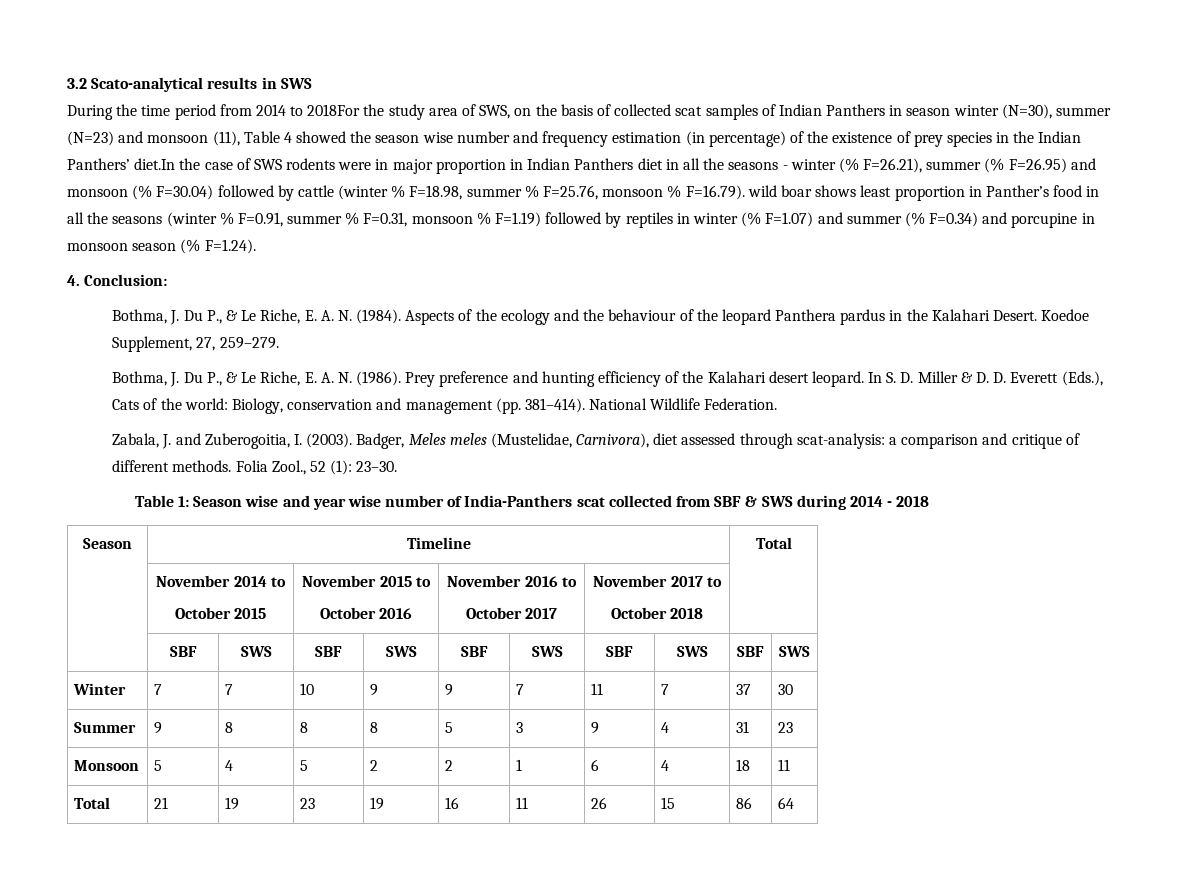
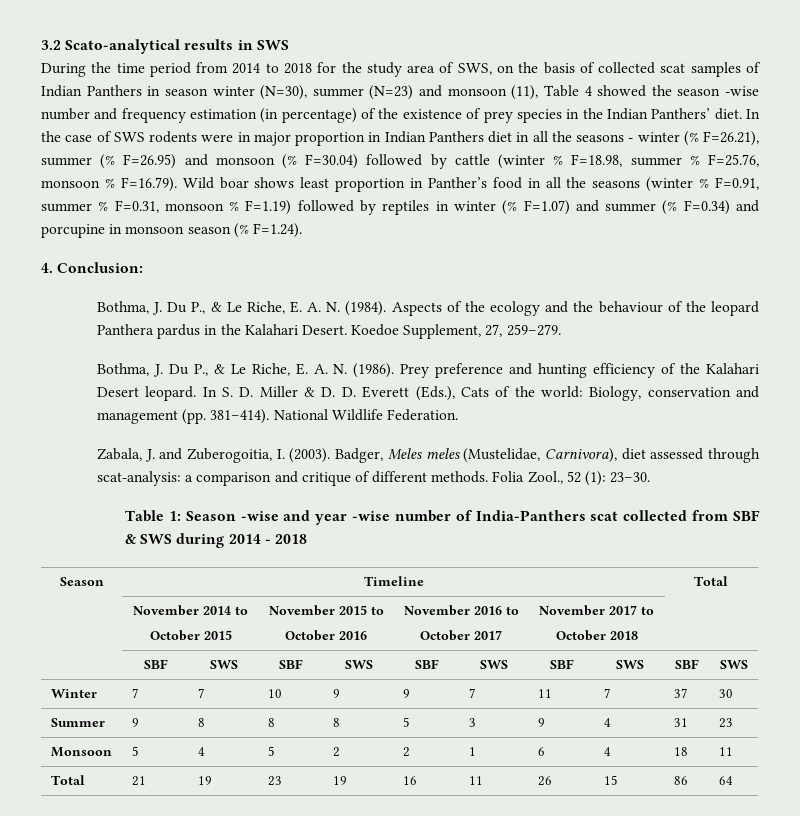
- During the time period from 2014 to 2018For the study area of SWS, on the basis of collected scat samples of Indian Panthers in season winter (N=30), summer (N=23) and monsoon (11), Table 4 showed the season wise number and frequency estimation (in percentage) of the existence of prey species in the Indian Panthers’ diet.In the case of SWS rodents were in major proportion in Indian Panthers diet in all the seasons - winter (% F=26.21), summer (% F=26.95) and monsoon (% F=30.04) followed by cattle (winter % F=18.98, summer % F=25.76, monsoon % F=16.79). wild boar shows least proportion in Panther’s food in all the seasons (winter % F=0.91, summer % F=0.31, monsoon % F=1.19) followed by reptiles in winter (% F=1.07) and summer (% F=0.34) and porcupine in monsoon season (% F=1.24).
+ During the time period from 2014 to 2018 for the study area of SWS, on the basis of collected scat samples of Indian Panthers in season winter (N=30), summer (N=23) and monsoon (11), Table 4 showed the season -wise number and frequency estimation (in percentage) of the existence of prey species in the Indian Panthers’ diet. In the case of SWS rodents were in major proportion in Indian Panthers diet in all the seasons - winter (% F=26.21), summer (% F=26.95) and monsoon (% F=30.04) followed by cattle (winter % F=18.98, summer % F=25.76, monsoon % F=16.79). Wild boar shows least proportion in Panther’s food in all the seasons (winter % F=0.91, summer % F=0.31, monsoon % F=1.19) followed by reptiles in winter (% F=1.07) and summer (% F=0.34) and porcupine in monsoon season (% F=1.24).
- Prey preference and hunting efficiency of the Kalahari desert leopard.
+ Prey preference and hunting efficiency of the Kalahari Desert leopard.
- Table 1: Season wise and year wise number of India-Panthers scat collected from SBF & SWS during 2014 - 2018
+ Table 1: Season -wise and year -wise number of India-Panthers scat collected from SBF & SWS during 2014 - 2018

